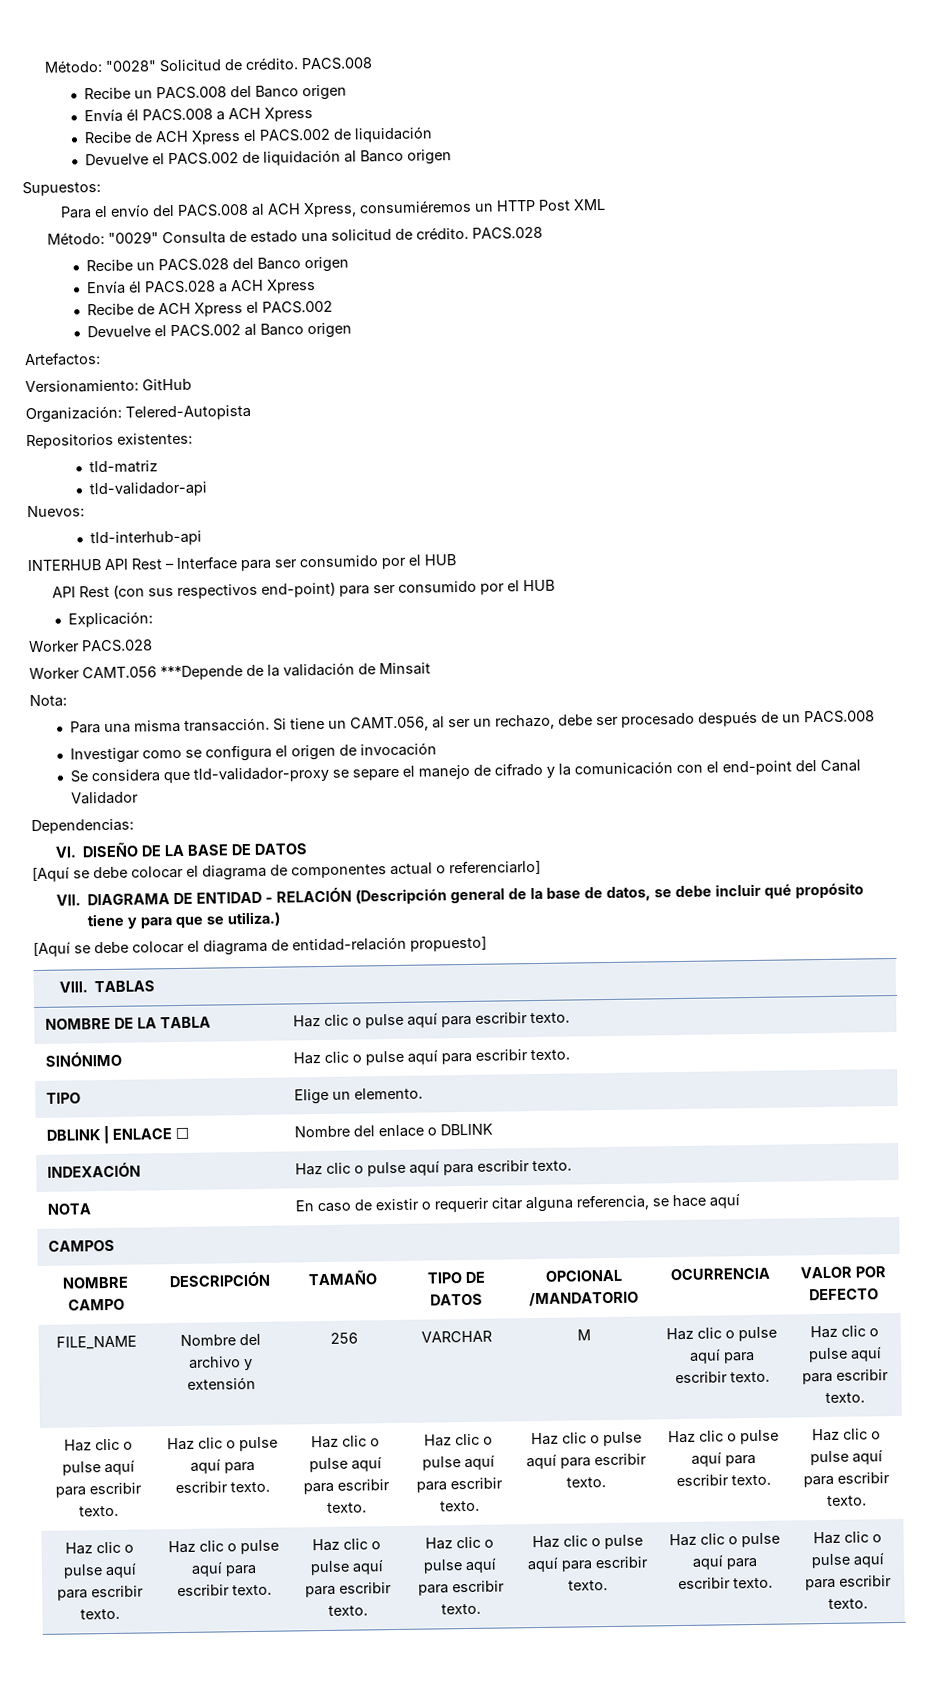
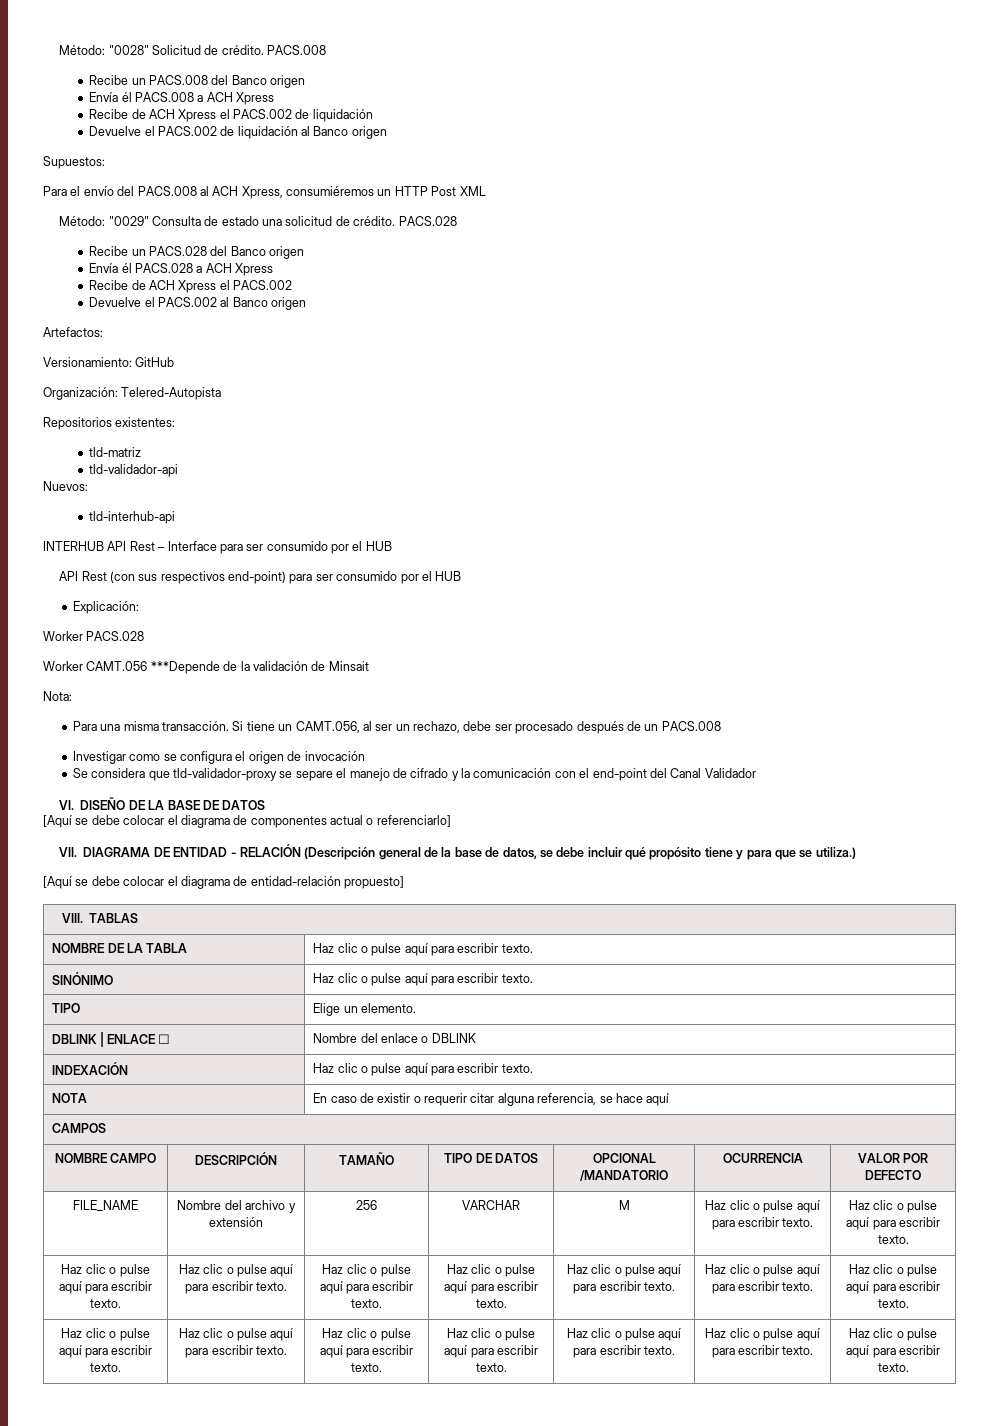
- Dependencias:

